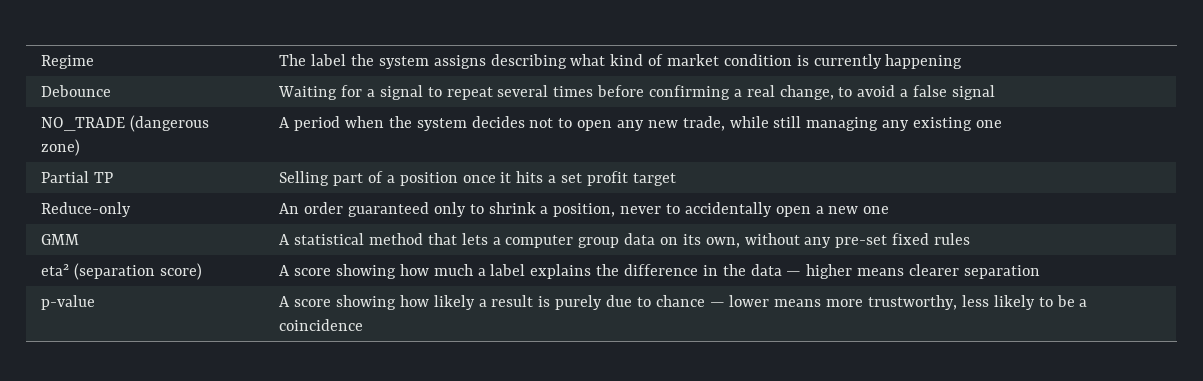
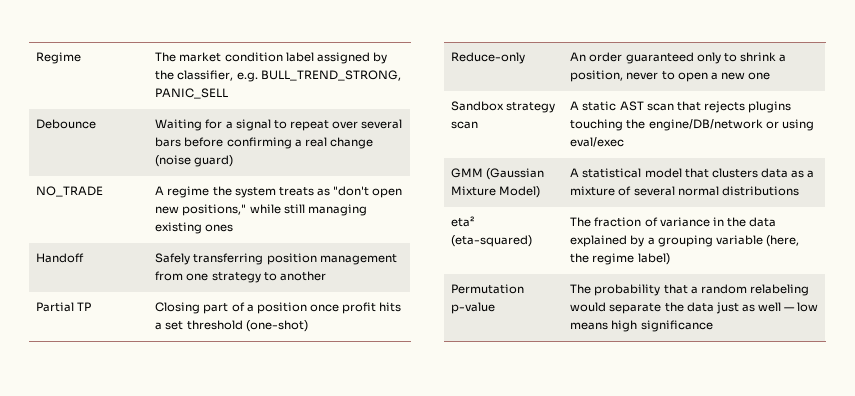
- Regime | The label the system assigns describing what kind of market condition is currently happening
+ Regime | The market condition label assigned by the classifier, e.g. BULL_TREND_STRONG, PANIC_SELL
- Debounce | Waiting for a signal to repeat several times before confirming a real change, to avoid a false signal
+ Debounce | Waiting for a signal to repeat over several bars before confirming a real change (noise guard)
- NO_TRADE (dangerous zone) | A period when the system decides not to open any new trade, while still managing any existing one
+ NO_TRADE | A regime the system treats as "don't open new positions," while still managing existing ones
+ Handoff | Safely transferring position management from one strategy to another
- Partial TP | Selling part of a position once it hits a set profit target
+ Partial TP | Closing part of a position once profit hits a set threshold (one-shot)
- Reduce-only | An order guaranteed only to shrink a position, never to accidentally open a new one
+ Reduce-only | An order guaranteed only to shrink a position, never to open a new one
- GMM | A statistical method that lets a computer group data on its own, without any pre-set fixed rules
- eta² (separation score) | A score showing how much a label explains the difference in the data — higher means clearer separation
- p-value | A score showing how likely a result is purely due to chance — lower means more trustworthy, less likely to be a coincidence
+ Sandbox strategy scan | A static AST scan that rejects plugins touching the engine/DB/network or using eval/exec
+ GMM (Gaussian Mixture Model) | A statistical model that clusters data as a mixture of several normal distributions
+ eta² (eta-squared) | The fraction of variance in the data explained by a grouping variable (here, the regime label)
+ Permutation p-value | The probability that a random relabeling would separate the data just as well — low means high significance

